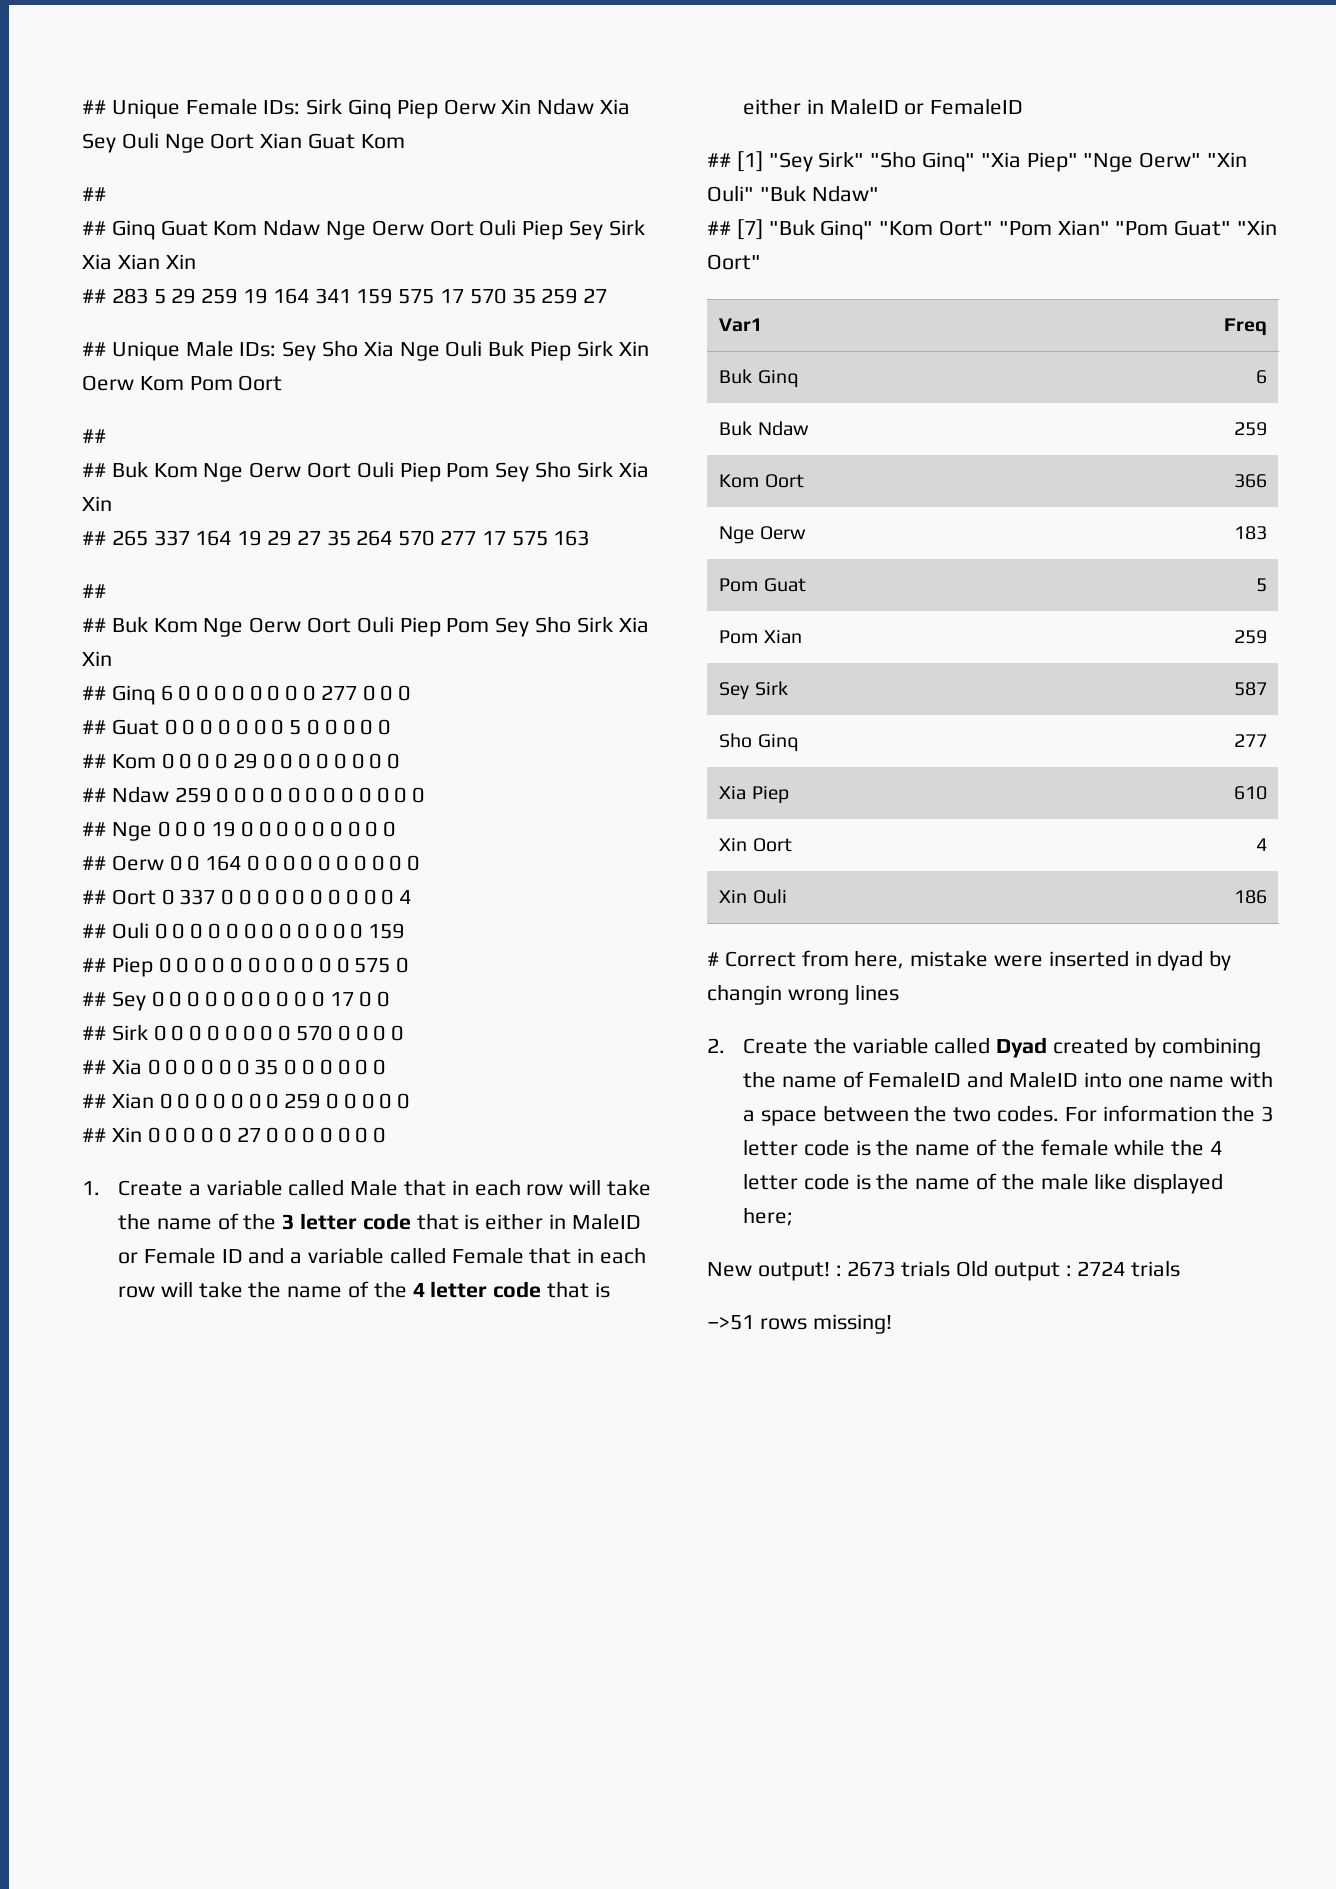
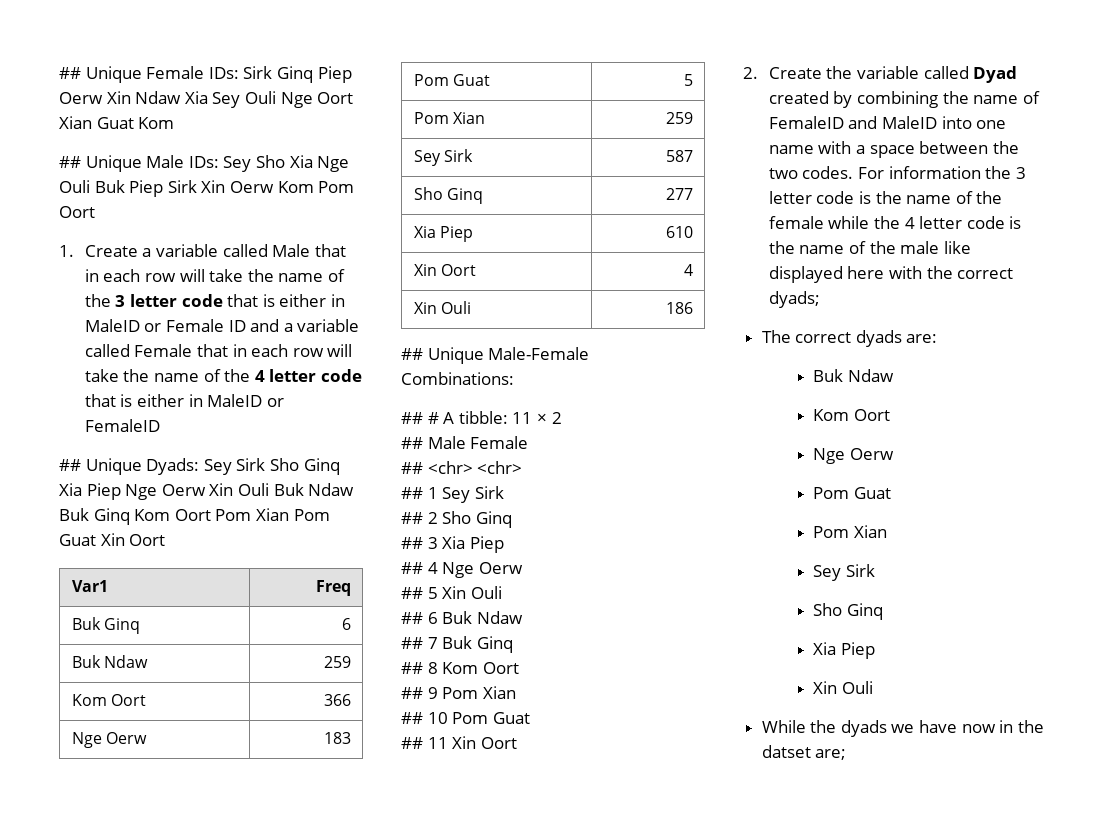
  ## Unique Female IDs: Sirk Ginq Piep Oerw Xin Ndaw Xia Sey Ouli Nge Oort Xian Guat Kom
- ##
- ## Ginq Guat Kom Ndaw Nge Oerw Oort Ouli Piep Sey Sirk Xia Xian Xin
- ## 283 5 29 259 19 164 341 159 575 17 570 35 259 27
  ## Unique Male IDs: Sey Sho Xia Nge Ouli Buk Piep Sirk Xin Oerw Kom Pom Oort
- ##
- ## Buk Kom Nge Oerw Oort Ouli Piep Pom Sey Sho Sirk Xia Xin
- ## 265 337 164 19 29 27 35 264 570 277 17 575 163
- ##
- ## Buk Kom Nge Oerw Oort Ouli Piep Pom Sey Sho Sirk Xia Xin
- ## Ginq 6 0 0 0 0 0 0 0 0 277 0 0 0
- ## Guat 0 0 0 0 0 0 0 5 0 0 0 0 0
- ## Kom 0 0 0 0 29 0 0 0 0 0 0 0 0
- ## Ndaw 259 0 0 0 0 0 0 0 0 0 0 0 0
- ## Nge 0 0 0 19 0 0 0 0 0 0 0 0 0
- ## Oerw 0 0 164 0 0 0 0 0 0 0 0 0 0
- ## Oort 0 337 0 0 0 0 0 0 0 0 0 0 4
- ## Ouli 0 0 0 0 0 0 0 0 0 0 0 0 159
- ## Piep 0 0 0 0 0 0 0 0 0 0 0 575 0
- ## Sey 0 0 0 0 0 0 0 0 0 0 17 0 0
- ## Sirk 0 0 0 0 0 0 0 0 570 0 0 0 0
- ## Xia 0 0 0 0 0 0 35 0 0 0 0 0 0
- ## Xian 0 0 0 0 0 0 0 259 0 0 0 0 0
- ## Xin 0 0 0 0 0 27 0 0 0 0 0 0 0
- ## [1] "Sey Sirk" "Sho Ginq" "Xia Piep" "Nge Oerw" "Xin Ouli" "Buk Ndaw"
- ## [7] "Buk Ginq" "Kom Oort" "Pom Xian" "Pom Guat" "Xin Oort"
+ ## Unique Dyads: Sey Sirk Sho Ginq Xia Piep Nge Oerw Xin Ouli Buk Ndaw Buk Ginq Kom Oort Pom Xian Pom Guat Xin Oort
- # Correct from here, mistake were inserted in dyad by changin wrong lines
+ ## Unique Male-Female Combinations:
+ ## # A tibble: 11 × 2
+ ## Male Female
+ ## <chr> <chr>
+ ## 1 Sey Sirk
+ ## 2 Sho Ginq
+ ## 3 Xia Piep
+ ## 4 Nge Oerw
+ ## 5 Xin Ouli
+ ## 6 Buk Ndaw
+ ## 7 Buk Ginq
+ ## 8 Kom Oort
+ ## 9 Pom Xian
+ ## 10 Pom Guat
+ ## 11 Xin Oort
- For information the 3 letter code is the name of the female while the 4 letter code is the name of the male like displayed here;
- New output! : 2673 trials Old output : 2724 trials
- –>51 rows missing!
+ For information the 3 letter code is the name of the female while the 4 letter code is the name of the male like displayed here with the correct dyads;
+ The correct dyads are:
+ Buk Ndaw
+ Kom Oort
+ Nge Oerw
+ Pom Guat
+ Pom Xian
+ Sey Sirk
+ Sho Ginq
+ Xia Piep
+ Xin Ouli
+ While the dyads we have now in the datset are;

